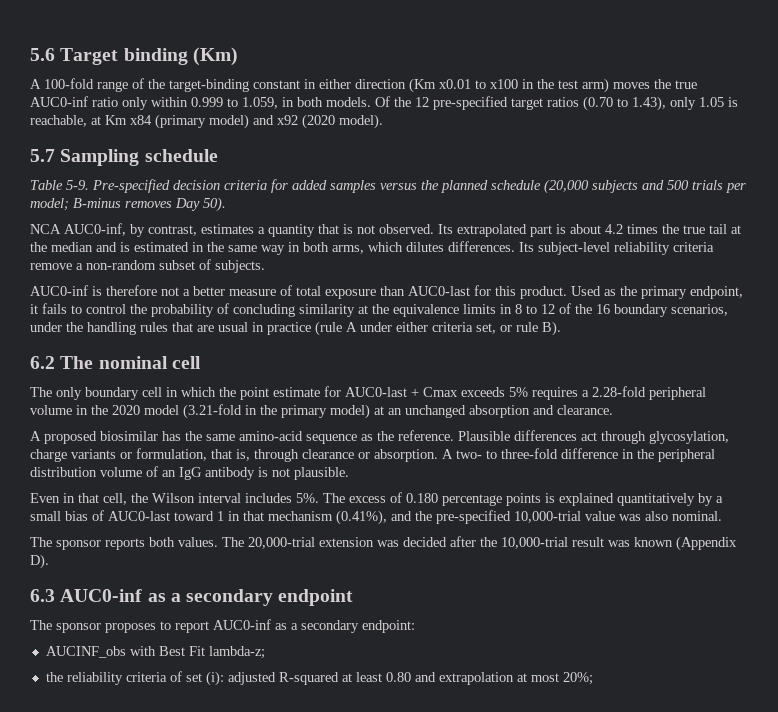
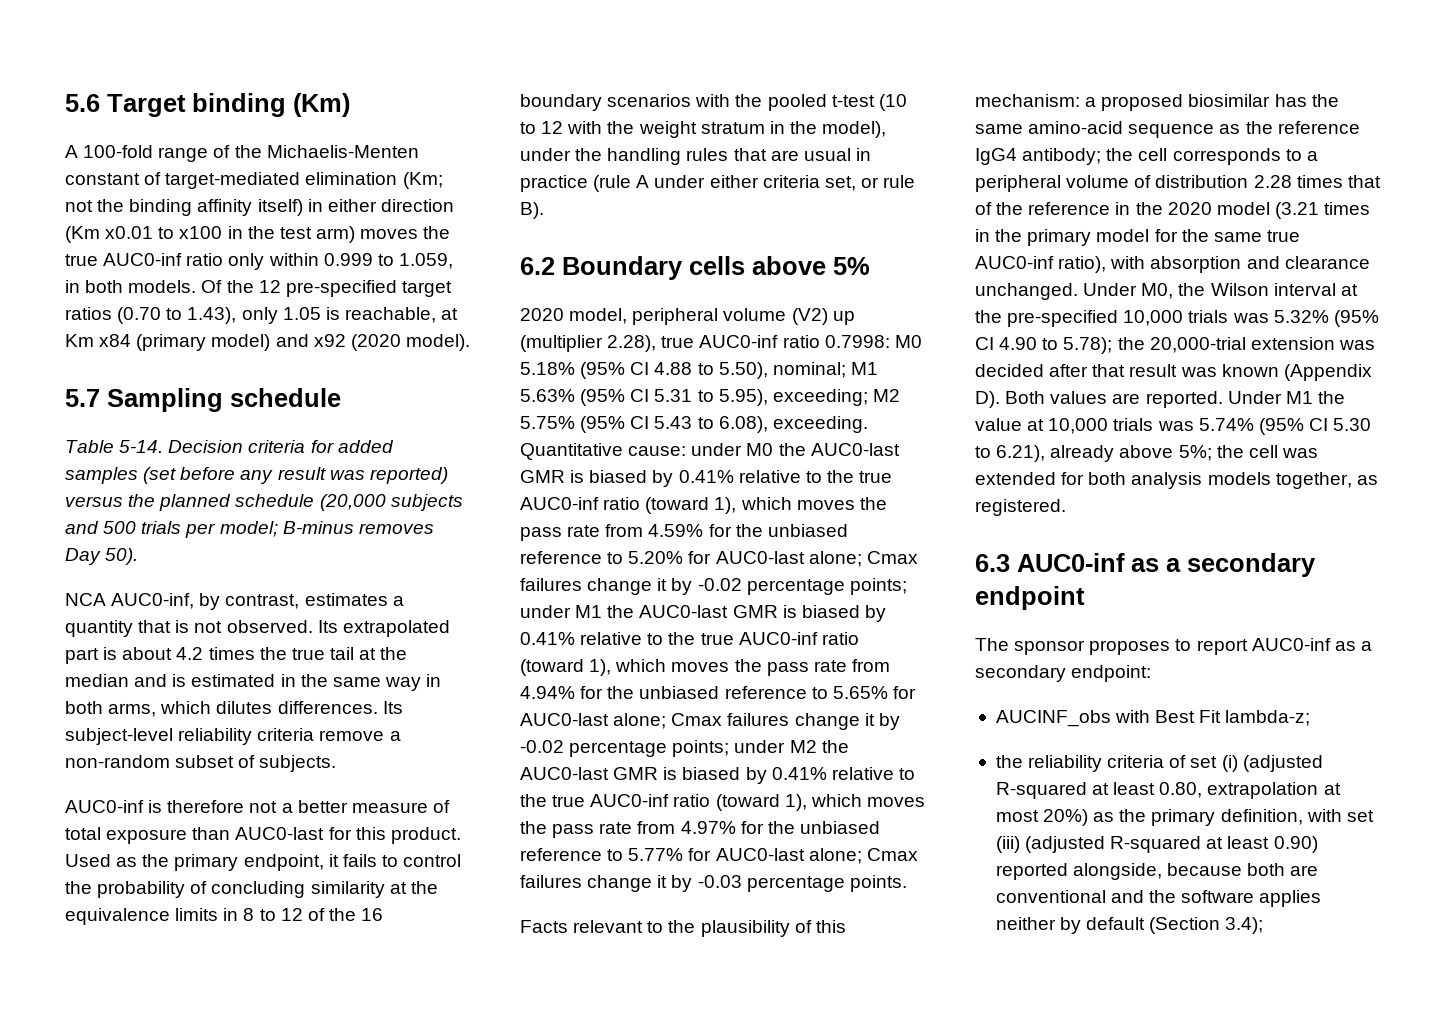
- A 100-fold range of the target-binding constant in either direction (Km x0.01 to x100 in the test arm) moves the true AUC0-inf ratio only within 0.999 to 1.059, in both models.
+ A 100-fold range of the Michaelis-Menten constant of target-mediated elimination (Km; not the binding affinity itself) in either direction (Km x0.01 to x100 in the test arm) moves the true AUC0-inf ratio only within 0.999 to 1.059, in both models.
- Table 5-9. Pre-specified decision criteria for added samples versus the planned schedule (20,000 subjects and 500 trials per model; B-minus removes Day 50).
+ Table 5-14. Decision criteria for added samples (set before any result was reported) versus the planned schedule (20,000 subjects and 500 trials per model; B-minus removes Day 50).
- Used as the primary endpoint, it fails to control the probability of concluding similarity at the equivalence limits in 8 to 12 of the 16 boundary scenarios, under the handling rules that are usual in practice (rule A under either criteria set, or rule B).
+ Used as the primary endpoint, it fails to control the probability of concluding similarity at the equivalence limits in 8 to 12 of the 16 boundary scenarios with the pooled t-test (10 to 12 with the weight stratum in the model), under the handling rules that are usual in practice (rule A under either criteria set, or rule B).
- 6.2 The nominal cell
- The only boundary cell in which the point estimate for AUC0-last + Cmax exceeds 5% requires a 2.28-fold peripheral volume in the 2020 model (3.21-fold in the primary model) at an unchanged absorption and clearance.
- A proposed biosimilar has the same amino-acid sequence as the reference. Plausible differences act through glycosylation, charge variants or formulation, that is, through clearance or absorption. A two- to three-fold difference in the peripheral distribution volume of an IgG antibody is not plausible.
- Even in that cell, the Wilson interval includes 5%. The excess of 0.180 percentage points is explained quantitatively by a small bias of AUC0-last toward 1 in that mechanism (0.41%), and the pre-specified 10,000-trial value was also nominal.
- The sponsor reports both values. The 20,000-trial extension was decided after the 10,000-trial result was known (Appendix D).
+ 6.2 Boundary cells above 5%
+ 2020 model, peripheral volume (V2) up (multiplier 2.28), true AUC0-inf ratio 0.7998: M0 5.18% (95% CI 4.88 to 5.50), nominal; M1 5.63% (95% CI 5.31 to 5.95), exceeding; M2 5.75% (95% CI 5.43 to 6.08), exceeding. Quantitative cause: under M0 the AUC0-last GMR is biased by 0.41% relative to the true AUC0-inf ratio (toward 1), which moves the pass rate from 4.59% for the unbiased reference to 5.20% for AUC0-last alone; Cmax failures change it by -0.02 percentage points; under M1 the AUC0-last GMR is biased by 0.41% relative to the true AUC0-inf ratio (toward 1), which moves the pass rate from 4.94% for the unbiased reference to 5.65% for AUC0-last alone; Cmax failures change it by -0.02 percentage points; under M2 the AUC0-last GMR is biased by 0.41% relative to the true AUC0-inf ratio (toward 1), which moves the pass rate from 4.97% for the unbiased reference to 5.77% for AUC0-last alone; Cmax failures change it by -0.03 percentage points.
+ Facts relevant to the plausibility of this mechanism: a proposed biosimilar has the same amino-acid sequence as the reference IgG4 antibody; the cell corresponds to a peripheral volume of distribution 2.28 times that of the reference in the 2020 model (3.21 times in the primary model for the same true AUC0-inf ratio), with absorption and clearance unchanged. Under M0, the Wilson interval at the pre-specified 10,000 trials was 5.32% (95% CI 4.90 to 5.78); the 20,000-trial extension was decided after that result was known (Appendix D). Both values are reported. Under M1 the value at 10,000 trials was 5.74% (95% CI 5.30 to 6.21), already above 5%; the cell was extended for both analysis models together, as registered.
- the reliability criteria of set (i): adjusted R-squared at least 0.80 and extrapolation at most 20%;
+ the reliability criteria of set (i) (adjusted R-squared at least 0.80, extrapolation at most 20%) as the primary definition, with set (iii) (adjusted R-squared at least 0.90) reported alongside, because both are conventional and the software applies neither by default (Section 3.4);

